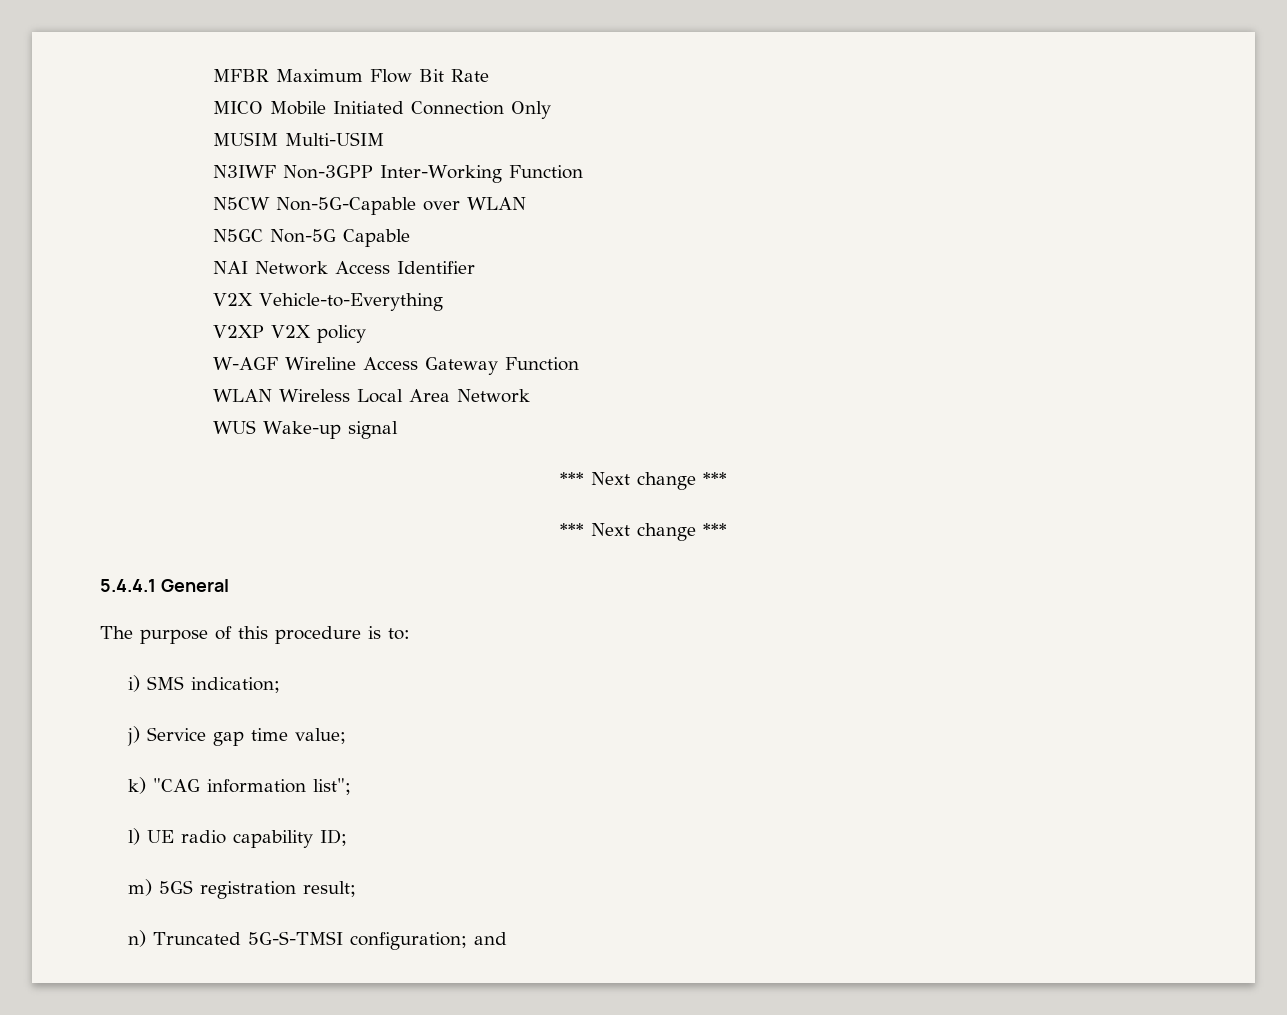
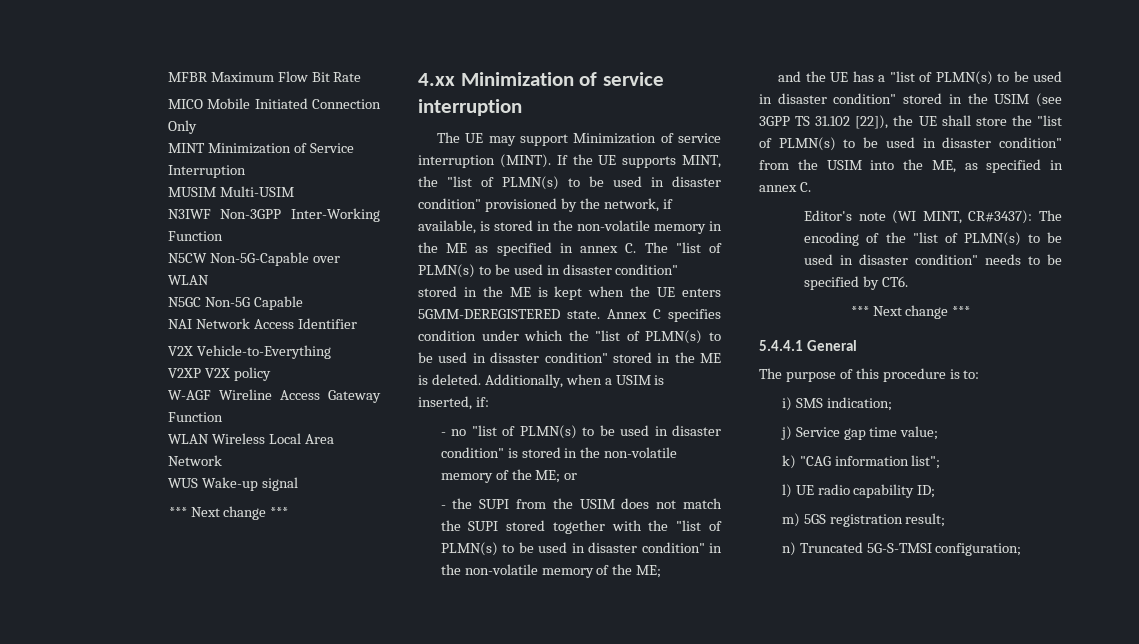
+ MINT Minimization of Service Interruption
+ 4.xx Minimization of service interruption
+ The UE may support Minimization of service interruption (MINT). If the UE supports MINT, the "list of PLMN(s) to be used in disaster condition" provisioned by the network, if available, is stored in the non-volatile memory in the ME as specified in annex C. The "list of PLMN(s) to be used in disaster condition" stored in the ME is kept when the UE enters 5GMM-DEREGISTERED state. Annex C specifies condition under which the "list of PLMN(s) to be used in disaster condition" stored in the ME is deleted. Additionally, when a USIM is inserted, if:
+ - no "list of PLMN(s) to be used in disaster condition" is stored in the non-volatile memory of the ME; or
+ - the SUPI from the USIM does not match the SUPI stored together with the "list of PLMN(s) to be used in disaster condition" in the non-volatile memory of the ME;
+ and the UE has a "list of PLMN(s) to be used in disaster condition" stored in the USIM (see 3GPP TS 31.102 [22]), the UE shall store the "list of PLMN(s) to be used in disaster condition" from the USIM into the ME, as specified in annex C.
+ Editor's note (WI MINT, CR#3437): The encoding of the "list of PLMN(s) to be used in disaster condition" needs to be specified by CT6.
- n) Truncated 5G-S-TMSI configuration; and
+ n) Truncated 5G-S-TMSI configuration;

